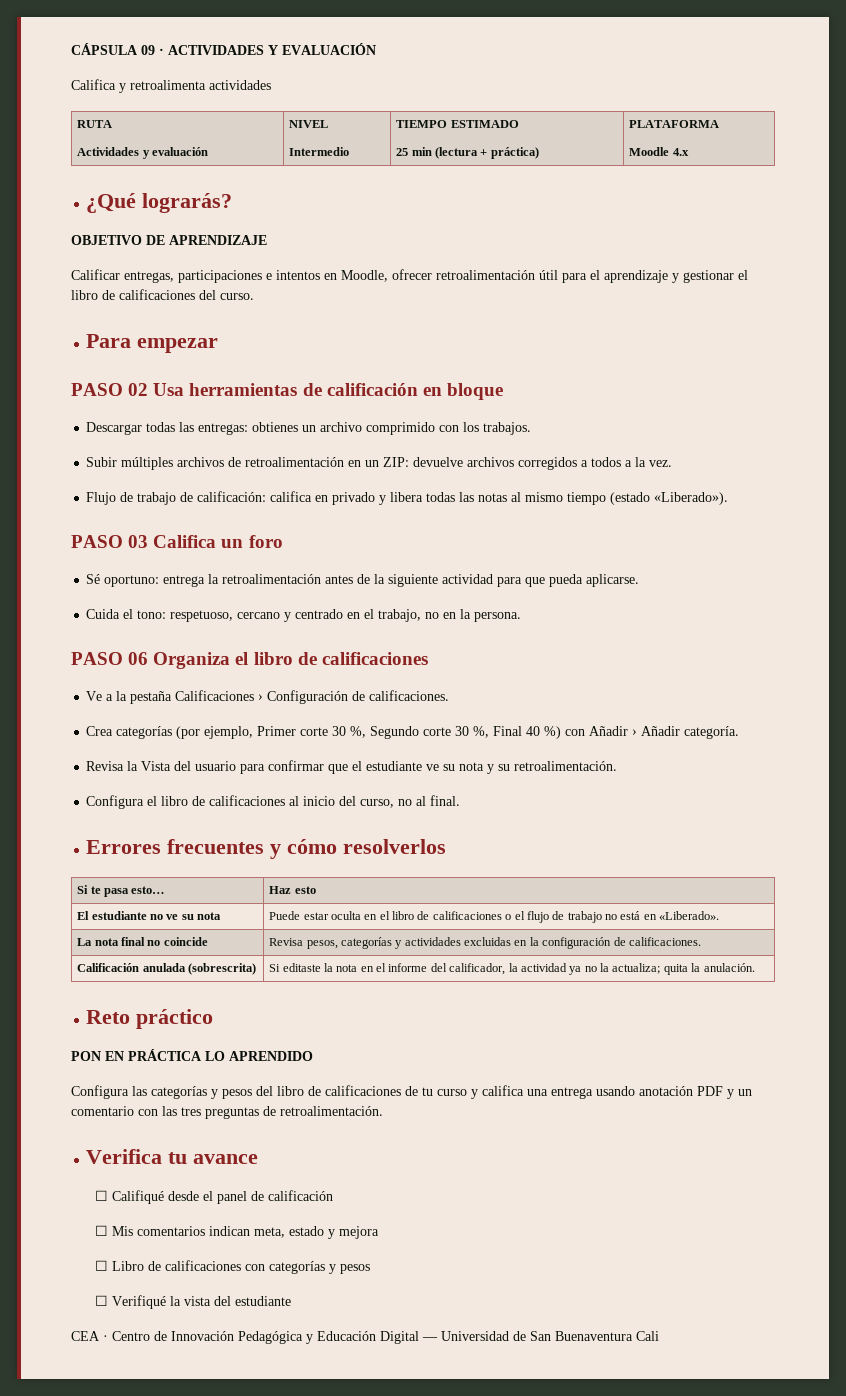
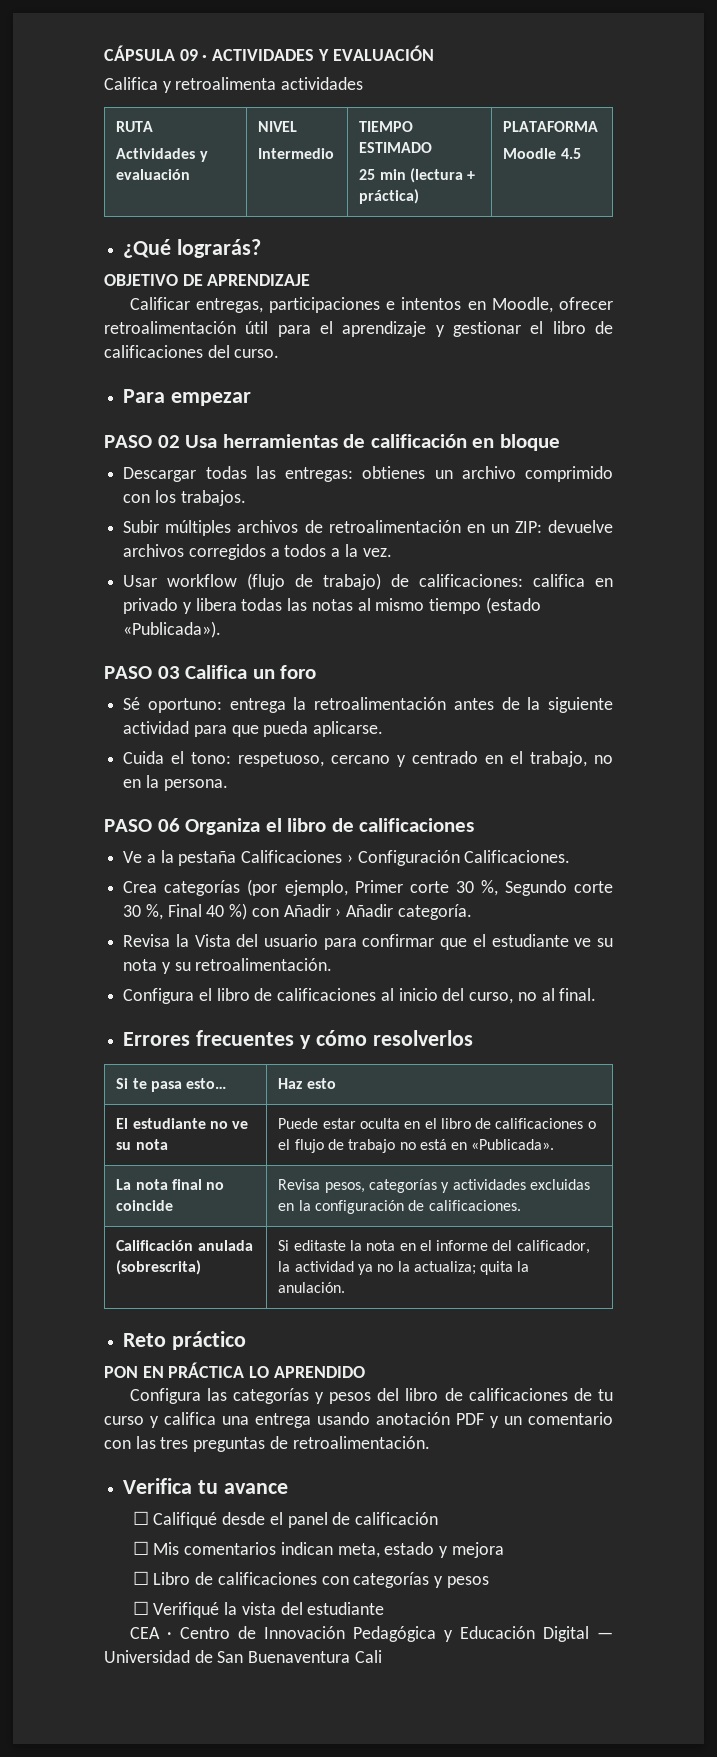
  RUTA
  Actividades y evaluación | NIVEL
  Intermedio | TIEMPO ESTIMADO
  25 min (lectura + práctica) | PLATAFORMA
- Moodle 4.x
+ Moodle 4.5
- Flujo de trabajo de calificación: califica en privado y libera todas las notas al mismo tiempo (estado «Liberado»).
+ Usar workflow (flujo de trabajo) de calificaciones: califica en privado y libera todas las notas al mismo tiempo (estado «Publicada»).
- Ve a la pestaña Calificaciones › Configuración de calificaciones.
+ Ve a la pestaña Calificaciones › Configuración Calificaciones.
- El estudiante no ve su nota | Puede estar oculta en el libro de calificaciones o el flujo de trabajo no está en «Liberado».
+ El estudiante no ve su nota | Puede estar oculta en el libro de calificaciones o el flujo de trabajo no está en «Publicada».

